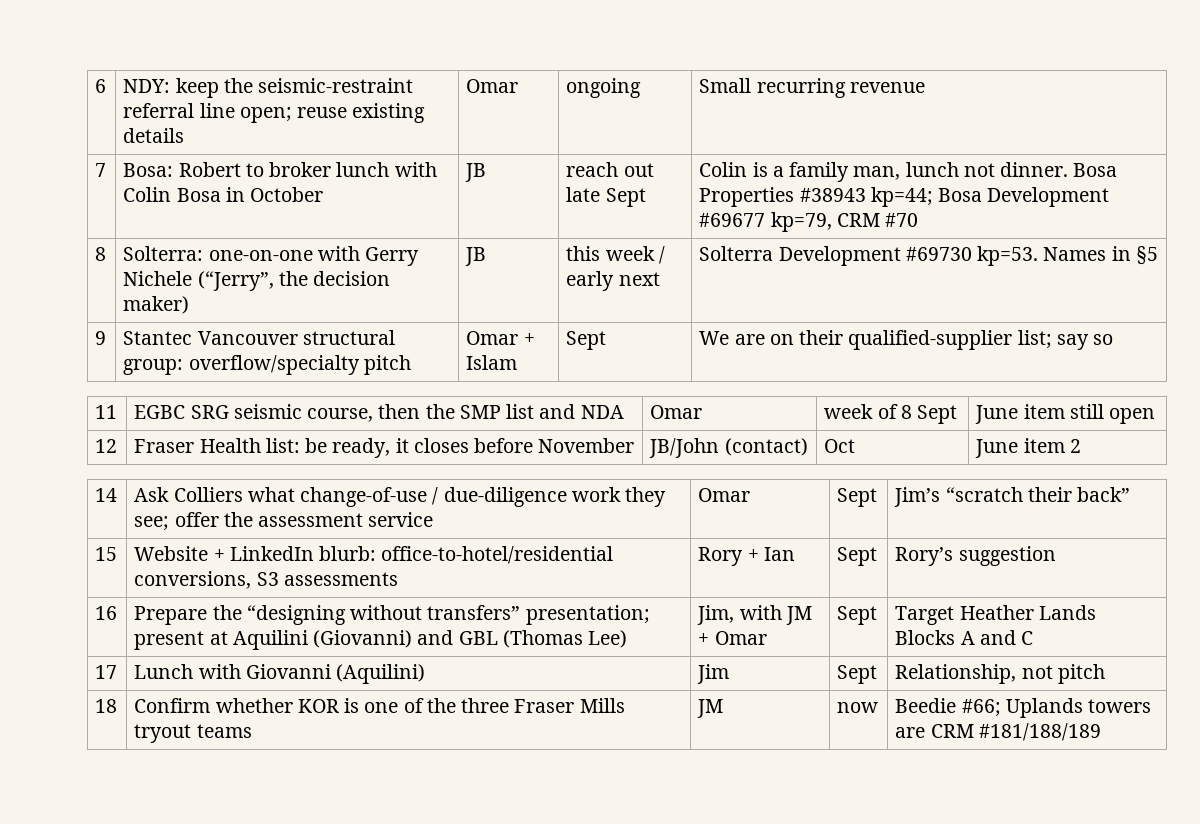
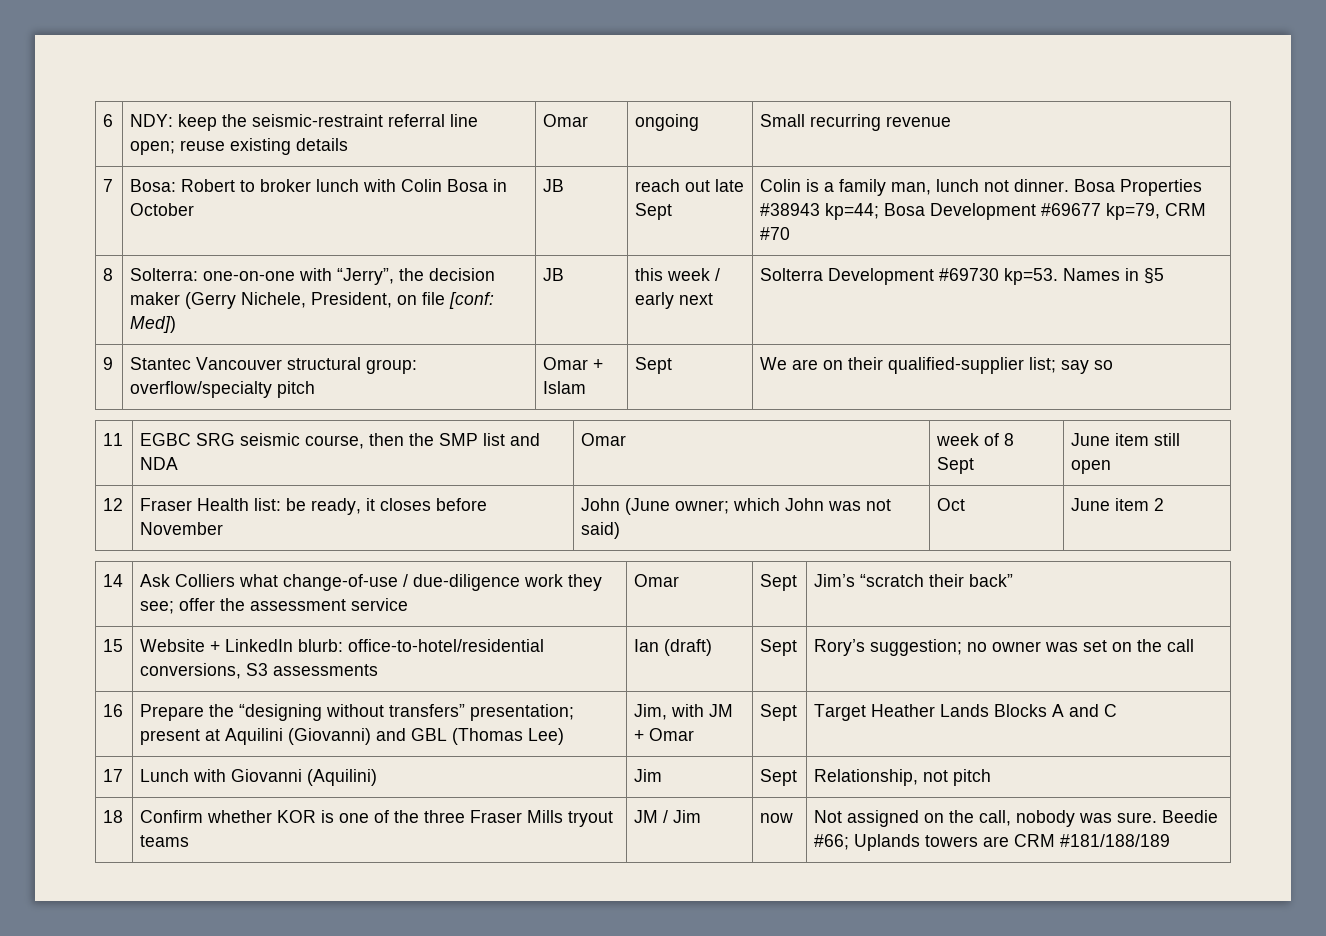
- 8 | Solterra: one-on-one with Gerry Nichele (“Jerry”, the decision maker) | JB | this week / early next | Solterra Development #69730 kp=53. Names in §5
+ 8 | Solterra: one-on-one with “Jerry”, the decision maker (Gerry Nichele, President, on file [conf: Med]) | JB | this week / early next | Solterra Development #69730 kp=53. Names in §5
- 12 | Fraser Health list: be ready, it closes before November | JB/John (contact) | Oct | June item 2
+ 12 | Fraser Health list: be ready, it closes before November | John (June owner; which John was not said) | Oct | June item 2
- 15 | Website + LinkedIn blurb: office-to-hotel/residential conversions, S3 assessments | Rory + Ian | Sept | Rory’s suggestion
+ 15 | Website + LinkedIn blurb: office-to-hotel/residential conversions, S3 assessments | Ian (draft) | Sept | Rory’s suggestion; no owner was set on the call
- 18 | Confirm whether KOR is one of the three Fraser Mills tryout teams | JM | now | Beedie #66; Uplands towers are CRM #181/188/189
+ 18 | Confirm whether KOR is one of the three Fraser Mills tryout teams | JM / Jim | now | Not assigned on the call, nobody was sure. Beedie #66; Uplands towers are CRM #181/188/189

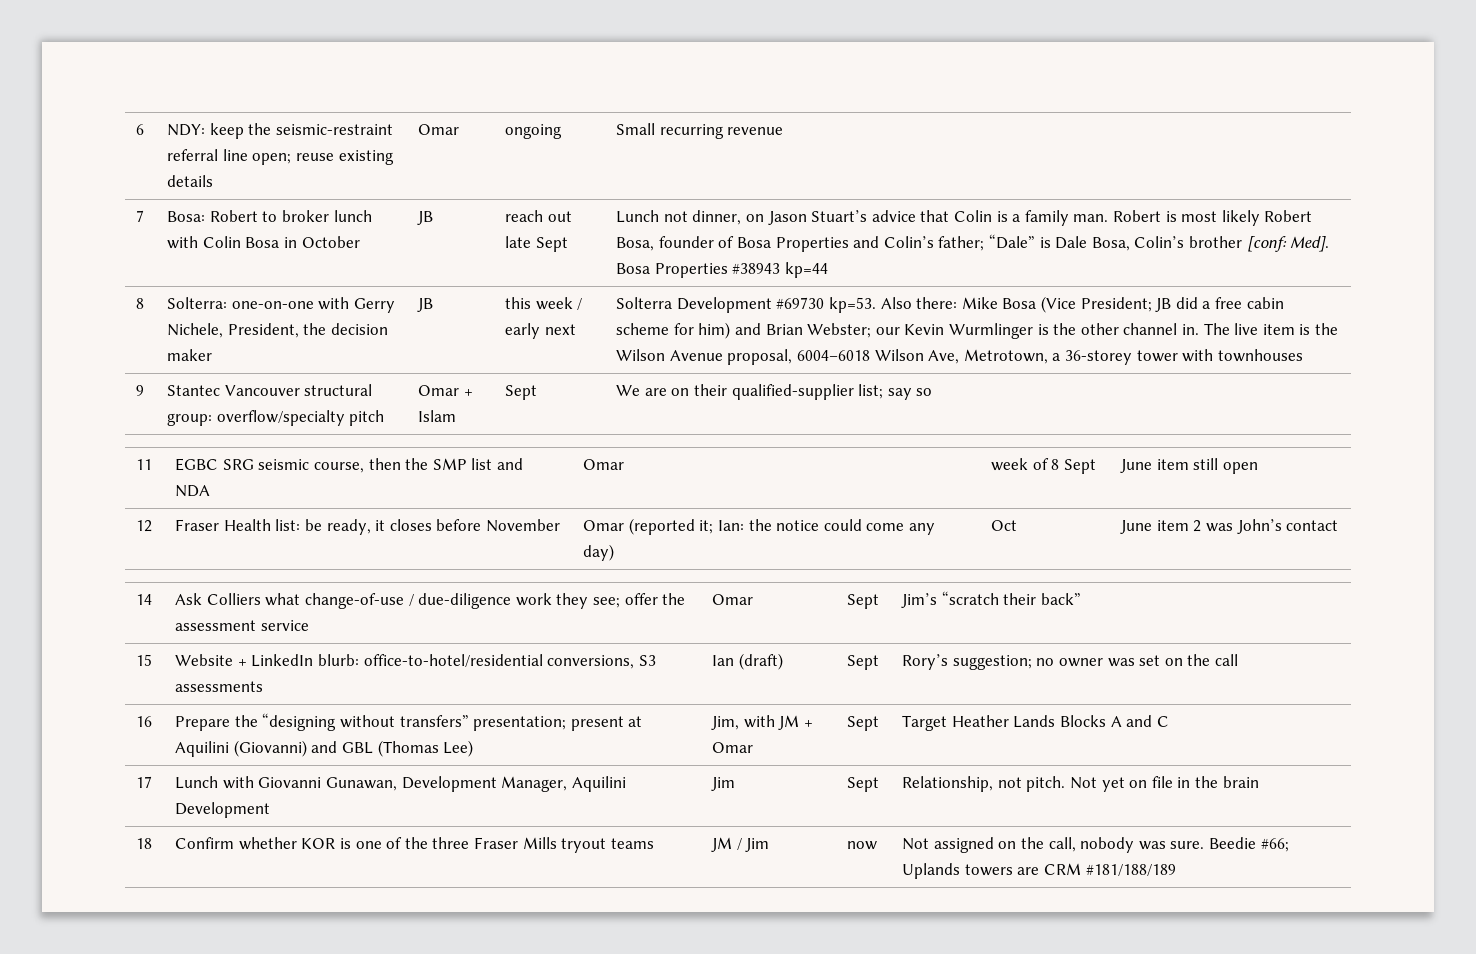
- Colin is a family man, lunch not dinner. Bosa Properties #38943 kp=44; Bosa Development #69677 kp=79, CRM #70
+ Lunch not dinner, on Jason Stuart’s advice that Colin is a family man. Robert is most likely Robert Bosa, founder of Bosa Properties and Colin’s father; “Dale” is Dale Bosa, Colin’s brother [conf: Med]. Bosa Properties #38943 kp=44
- Solterra: one-on-one with “Jerry”, the decision maker (Gerry Nichele, President, on file [conf: Med])
+ Solterra: one-on-one with Gerry Nichele, President, the decision maker
- Names in §5
+ Also there: Mike Bosa (Vice President; JB did a free cabin scheme for him) and Brian Webster; our Kevin Wurmlinger is the other channel in. The live item is the Wilson Avenue proposal, 6004–6018 Wilson Ave, Metrotown, a 36-storey tower with townhouses
- 12 | Fraser Health list: be ready, it closes before November | John (June owner; which John was not said) | Oct | June item 2
+ 12 | Fraser Health list: be ready, it closes before November | Omar (reported it; Ian: the notice could come any day) | Oct | June item 2 was John’s contact
- 17 | Lunch with Giovanni (Aquilini) | Jim | Sept | Relationship, not pitch
+ 17 | Lunch with Giovanni Gunawan, Development Manager, Aquilini Development | Jim | Sept | Relationship, not pitch. Not yet on file in the brain

